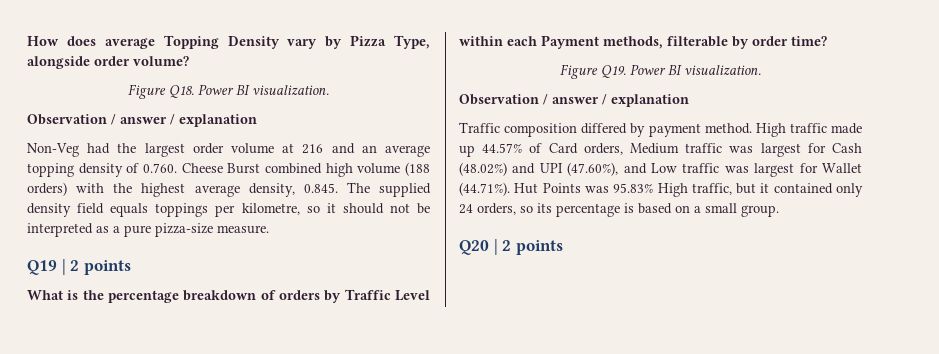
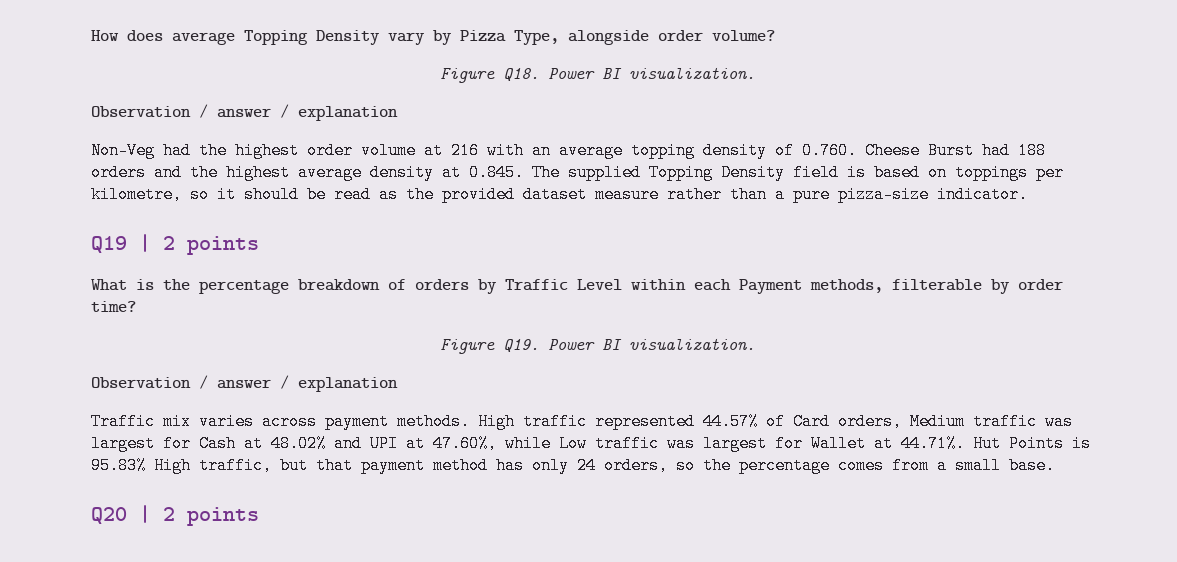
- Non-Veg had the largest order volume at 216 and an average topping density of 0.760. Cheese Burst combined high volume (188 orders) with the highest average density, 0.845. The supplied density field equals toppings per kilometre, so it should not be interpreted as a pure pizza-size measure.
+ Non-Veg had the highest order volume at 216 with an average topping density of 0.760. Cheese Burst had 188 orders and the highest average density at 0.845. The supplied Topping Density field is based on toppings per kilometre, so it should be read as the provided dataset measure rather than a pure pizza-size indicator.
- Traffic composition differed by payment method. High traffic made up 44.57% of Card orders, Medium traffic was largest for Cash (48.02%) and UPI (47.60%), and Low traffic was largest for Wallet (44.71%). Hut Points was 95.83% High traffic, but it contained only 24 orders, so its percentage is based on a small group.
+ Traffic mix varies across payment methods. High traffic represented 44.57% of Card orders, Medium traffic was largest for Cash at 48.02% and UPI at 47.60%, while Low traffic was largest for Wallet at 44.71%. Hut Points is 95.83% High traffic, but that payment method has only 24 orders, so the percentage comes from a small base.

